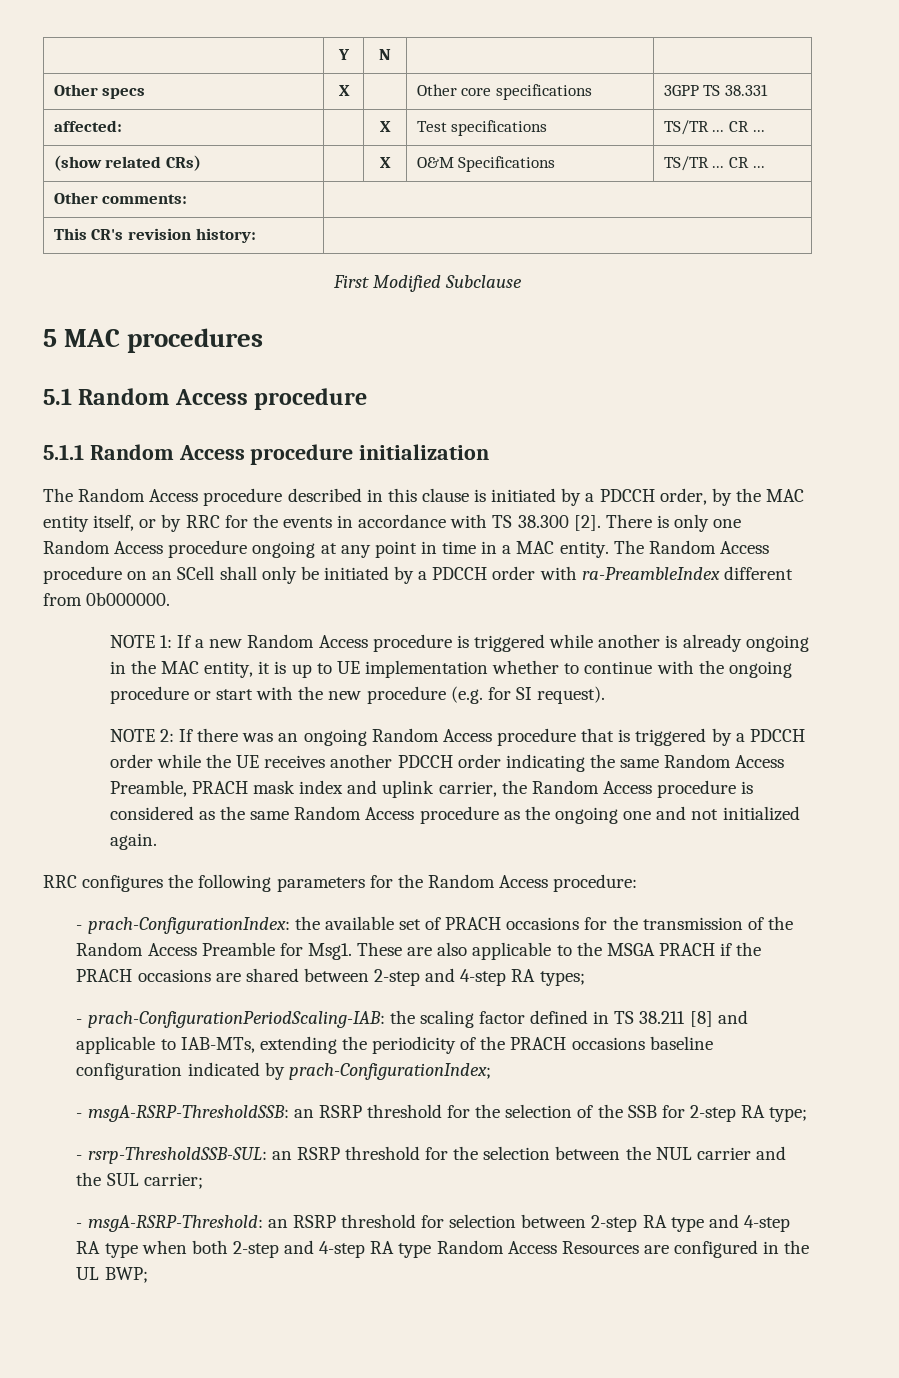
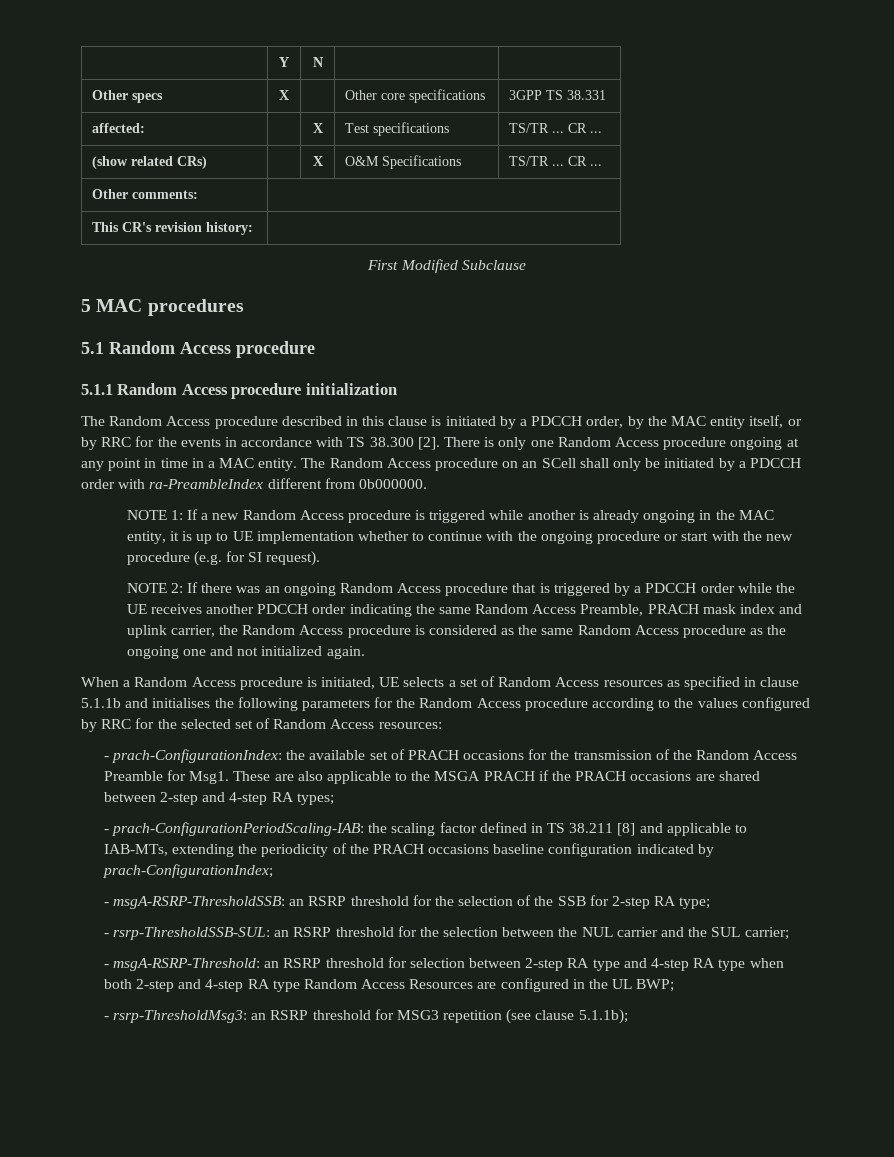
- RRC configures the following parameters for the Random Access procedure:
+ When a Random Access procedure is initiated, UE selects a set of Random Access resources as specified in clause 5.1.1b and initialises the following parameters for the Random Access procedure according to the values configured by RRC for the selected set of Random Access resources:
+ - rsrp-ThresholdMsg3: an RSRP threshold for MSG3 repetition (see clause 5.1.1b);

